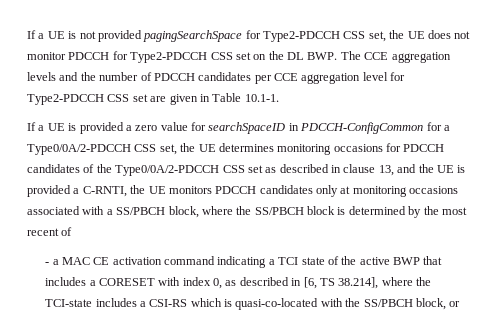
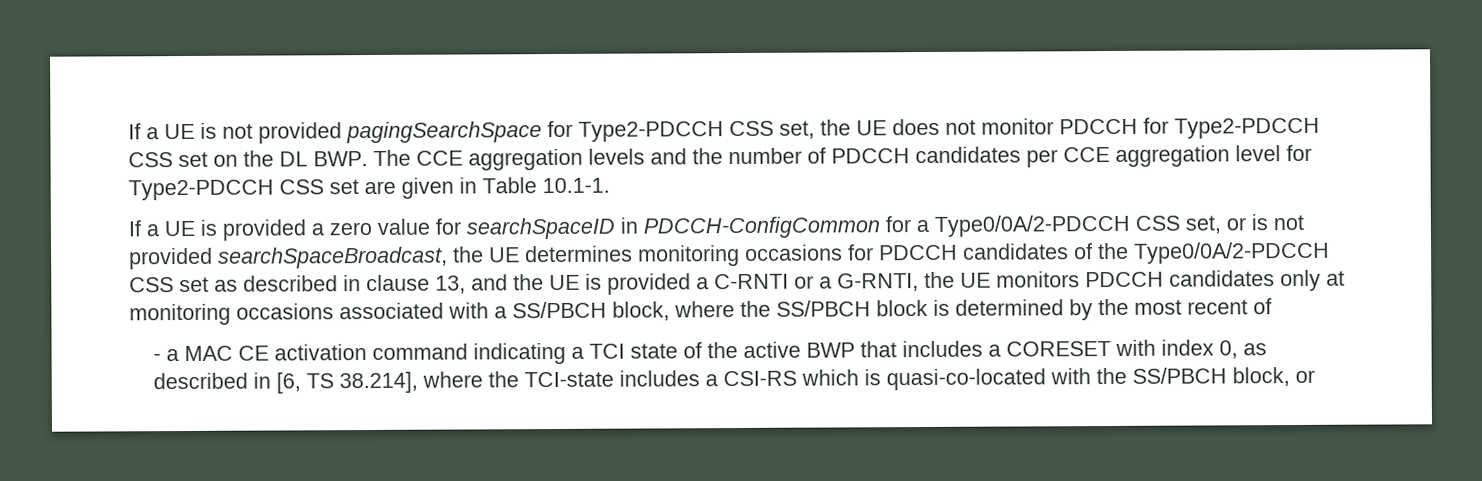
- If a UE is provided a zero value for searchSpaceID in PDCCH-ConfigCommon for a Type0/0A/2-PDCCH CSS set, the UE determines monitoring occasions for PDCCH candidates of the Type0/0A/2-PDCCH CSS set as described in clause 13, and the UE is provided a C-RNTI, the UE monitors PDCCH candidates only at monitoring occasions associated with a SS/PBCH block, where the SS/PBCH block is determined by the most recent of
+ If a UE is provided a zero value for searchSpaceID in PDCCH-ConfigCommon for a Type0/0A/2-PDCCH CSS set, or is not provided searchSpaceBroadcast, the UE determines monitoring occasions for PDCCH candidates of the Type0/0A/2-PDCCH CSS set as described in clause 13, and the UE is provided a C-RNTI or a G-RNTI, the UE monitors PDCCH candidates only at monitoring occasions associated with a SS/PBCH block, where the SS/PBCH block is determined by the most recent of

